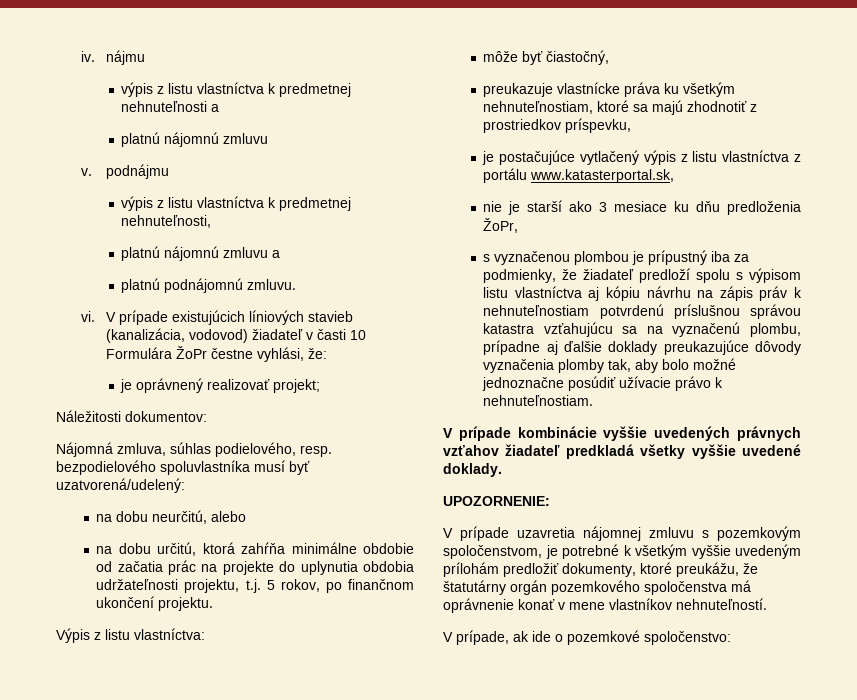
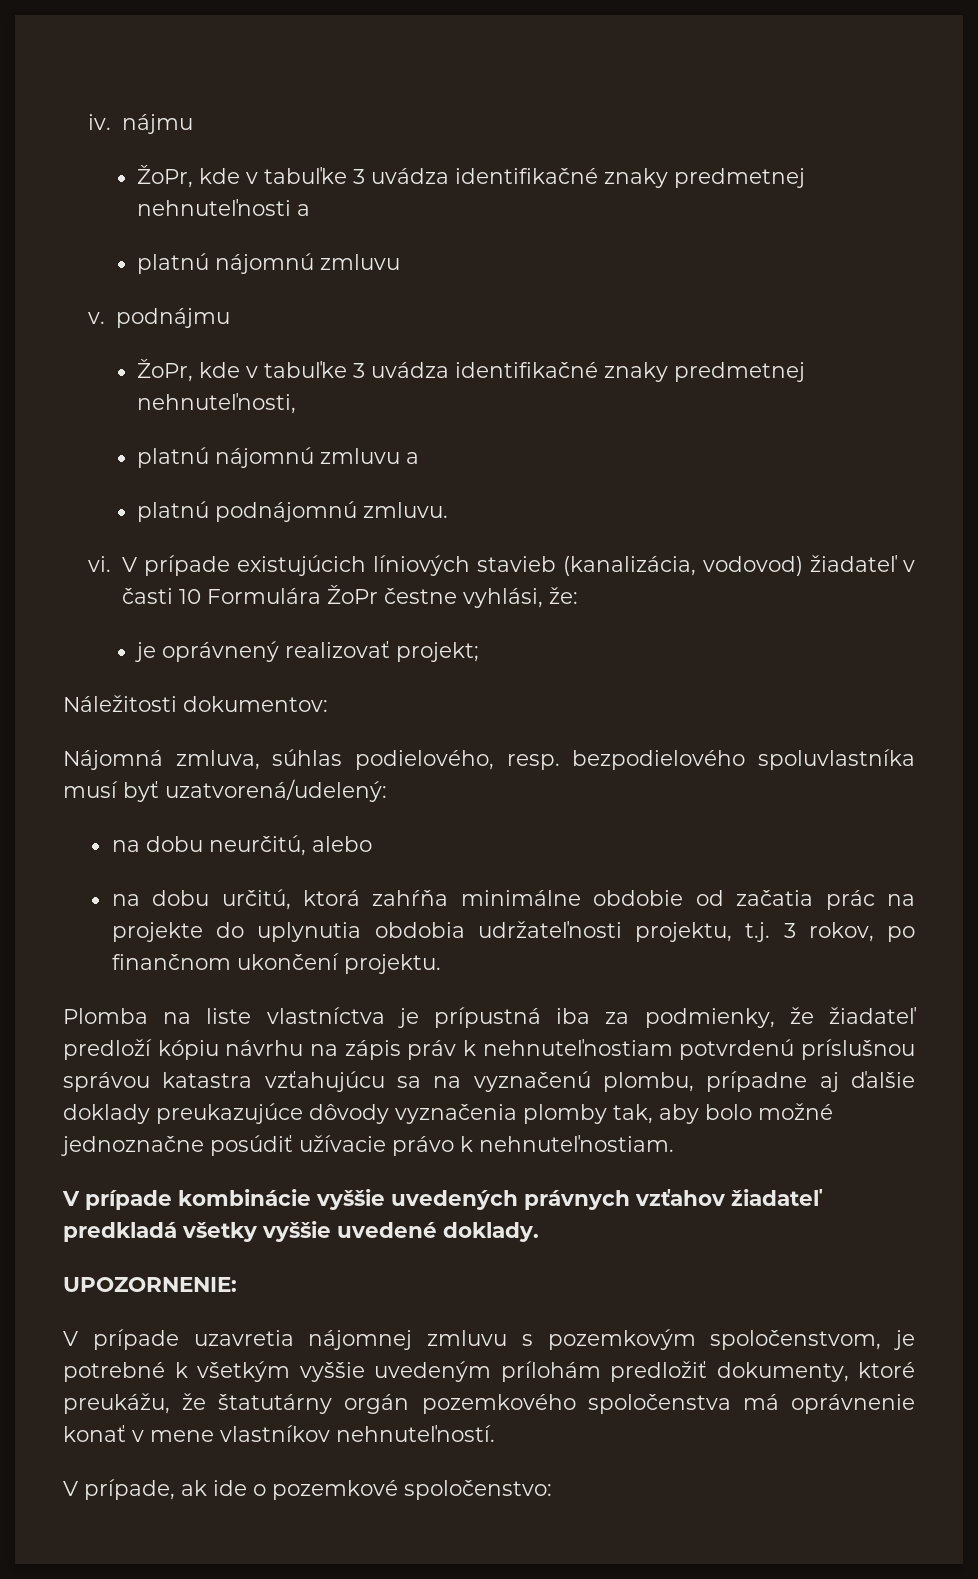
- výpis z listu vlastníctva k predmetnej nehnuteľnosti a
+ ŽoPr, kde v tabuľke 3 uvádza identifikačné znaky predmetnej nehnuteľnosti a
- výpis z listu vlastníctva k predmetnej nehnuteľnosti,
+ ŽoPr, kde v tabuľke 3 uvádza identifikačné znaky predmetnej nehnuteľnosti,
- na dobu určitú, ktorá zahŕňa minimálne obdobie od začatia prác na projekte do uplynutia obdobia udržateľnosti projektu, t.j. 5 rokov, po finančnom ukončení projektu.
+ na dobu určitú, ktorá zahŕňa minimálne obdobie od začatia prác na projekte do uplynutia obdobia udržateľnosti projektu, t.j. 3 rokov, po finančnom ukončení projektu.
- Výpis z listu vlastníctva:
- môže byť čiastočný,
- preukazuje vlastnícke práva ku všetkým nehnuteľnostiam, ktoré sa majú zhodnotiť z prostriedkov príspevku,
- je postačujúce vytlačený výpis z listu vlastníctva z portálu www.katasterportal.sk,
- nie je starší ako 3 mesiace ku dňu predloženia ŽoPr,
- s vyznačenou plombou je prípustný iba za podmienky, že žiadateľ predloží spolu s výpisom listu vlastníctva aj kópiu návrhu na zápis práv k nehnuteľnostiam potvrdenú príslušnou správou katastra vzťahujúcu sa na vyznačenú plombu, prípadne aj ďalšie doklady preukazujúce dôvody vyznačenia plomby tak, aby bolo možné jednoznačne posúdiť užívacie právo k nehnuteľnostiam.
+ Plomba na liste vlastníctva je prípustná iba za podmienky, že žiadateľ predloží kópiu návrhu na zápis práv k nehnuteľnostiam potvrdenú príslušnou správou katastra vzťahujúcu sa na vyznačenú plombu, prípadne aj ďalšie doklady preukazujúce dôvody vyznačenia plomby tak, aby bolo možné jednoznačne posúdiť užívacie právo k nehnuteľnostiam.

